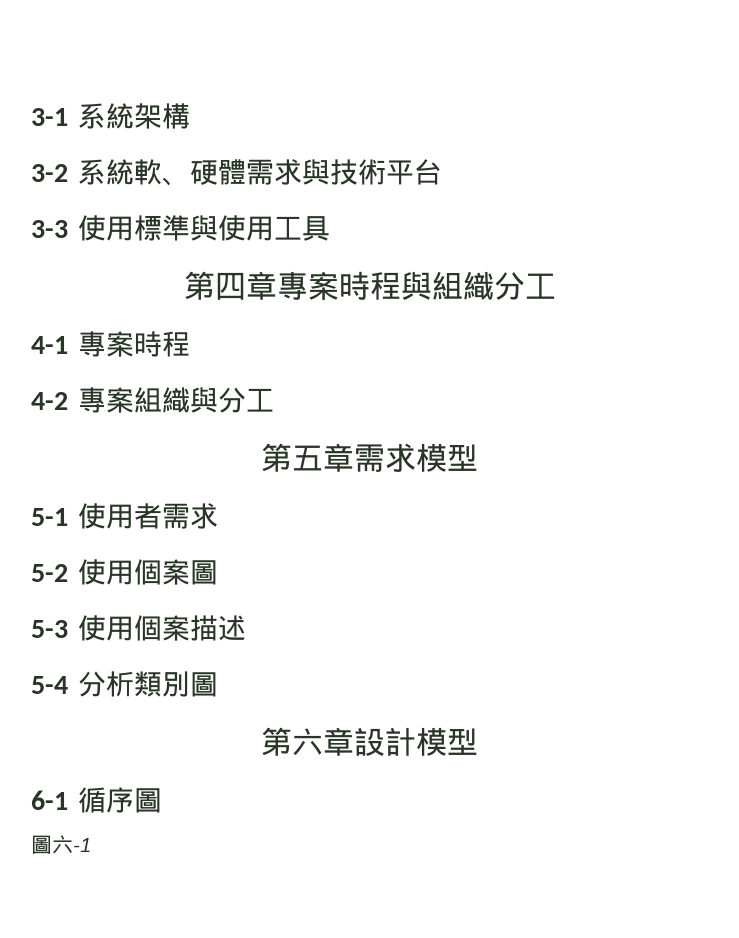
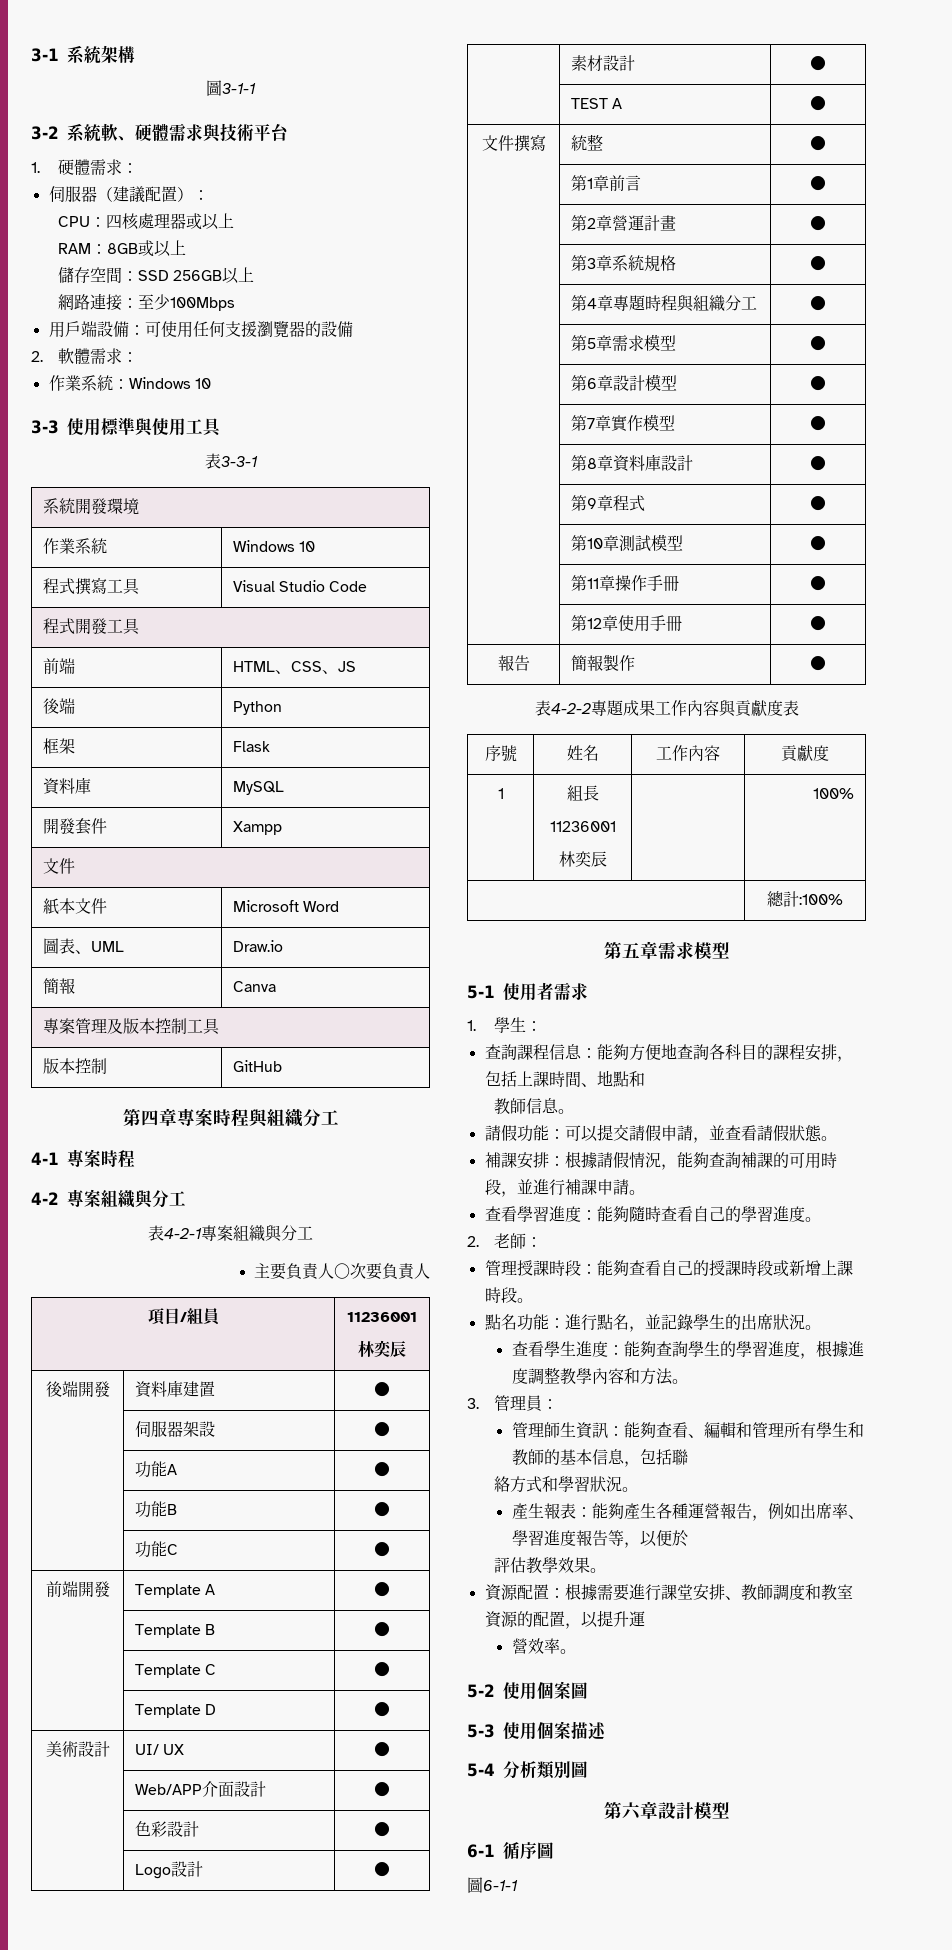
+ 圖3-1-1
+ 1.硬體需求：
+ 伺服器（建議配置）：
+ CPU：四核處理器或以上
+ RAM：8GB或以上
+ 儲存空間：SSD 256GB以上
+ 網路連接：至少100Mbps
+ 用戶端設備：可使用任何支援瀏覽器的設備
+ 2.軟體需求：
+ 作業系統：Windows 10
+ 表3-3-1
+ 系統開發環境
+ 作業系統 | Windows 10
+ 程式撰寫工具 | Visual Studio Code
+ 程式開發工具
+ 前端 | HTML、CSS、JS
+ 後端 | Python
+ 框架 | Flask
+ 資料庫 | MySQL
+ 開發套件 | Xampp
+ 文件
+ 紙本文件 | Microsoft Word
+ 圖表、UML | Draw.io
+ 簡報 | Canva
+ 專案管理及版本控制工具
+ 版本控制 | GitHub
+ 表4-2-1專案組織與分工
+ 主要負責人〇次要負責人
+ 項目/組員 | 11236001
+ 林奕辰
+ 後端開發 | 資料庫建置 | ●
+ | 伺服器架設 | ●
+ | 功能A | ●
+ | 功能B | ●
+ | 功能C | ●
+ 前端開發 | Template A | ●
+ | Template B | ●
+ | Template C | ●
+ | Template D | ●
+ 美術設計 | UI/ UX | ●
+ | Web/APP介面設計 | ●
+ | 色彩設計 | ●
+ | Logo設計 | ●
+ | 素材設計 | ●
+ | TEST A | ●
+ 文件撰寫 | 統整 | ●
+ | 第1章前言 | ●
+ | 第2章營運計畫 | ●
+ | 第3章系統規格 | ●
+ | 第4章專題時程與組織分工 | ●
+ | 第5章需求模型 | ●
+ | 第6章設計模型 | ●
+ | 第7章實作模型 | ●
+ | 第8章資料庫設計 | ●
+ | 第9章程式 | ●
+ | 第10章測試模型 | ●
+ | 第11章操作手冊 | ●
+ | 第12章使用手冊 | ●
+ 報告 | 簡報製作 | ●
+ 表4-2-2專題成果工作內容與貢獻度表
+ 序號 | 姓名 | 工作內容 | 貢獻度
+ 1 | 組長
+ 11236001
+ 林奕辰 | | 100%
+ | 總計:100%
+ 1.學生：
+ 查詢課程信息：能夠方便地查詢各科目的課程安排，包括上課時間、地點和
+ 教師信息。
+ 請假功能：可以提交請假申請，並查看請假狀態。
+ 補課安排：根據請假情況，能夠查詢補課的可用時段，並進行補課申請。
+ 查看學習進度：能夠隨時查看自己的學習進度。
+ 2.老師：
+ 管理授課時段：能夠查看自己的授課時段或新增上課時段。
+ 點名功能：進行點名，並記錄學生的出席狀況。
+ 查看學生進度：能夠查詢學生的學習進度，根據進度調整教學內容和方法。
+ 3.管理員：
+ 管理師生資訊：能夠查看、編輯和管理所有學生和教師的基本信息，包括聯
+ 絡方式和學習狀況。
+ 產生報表：能夠產生各種運營報告，例如出席率、學習進度報告等，以便於
+ 評估教學效果。
+ 資源配置：根據需要進行課堂安排、教師調度和教室資源的配置，以提升運
+ 營效率。
- 圖六-1
+ 圖6-1-1

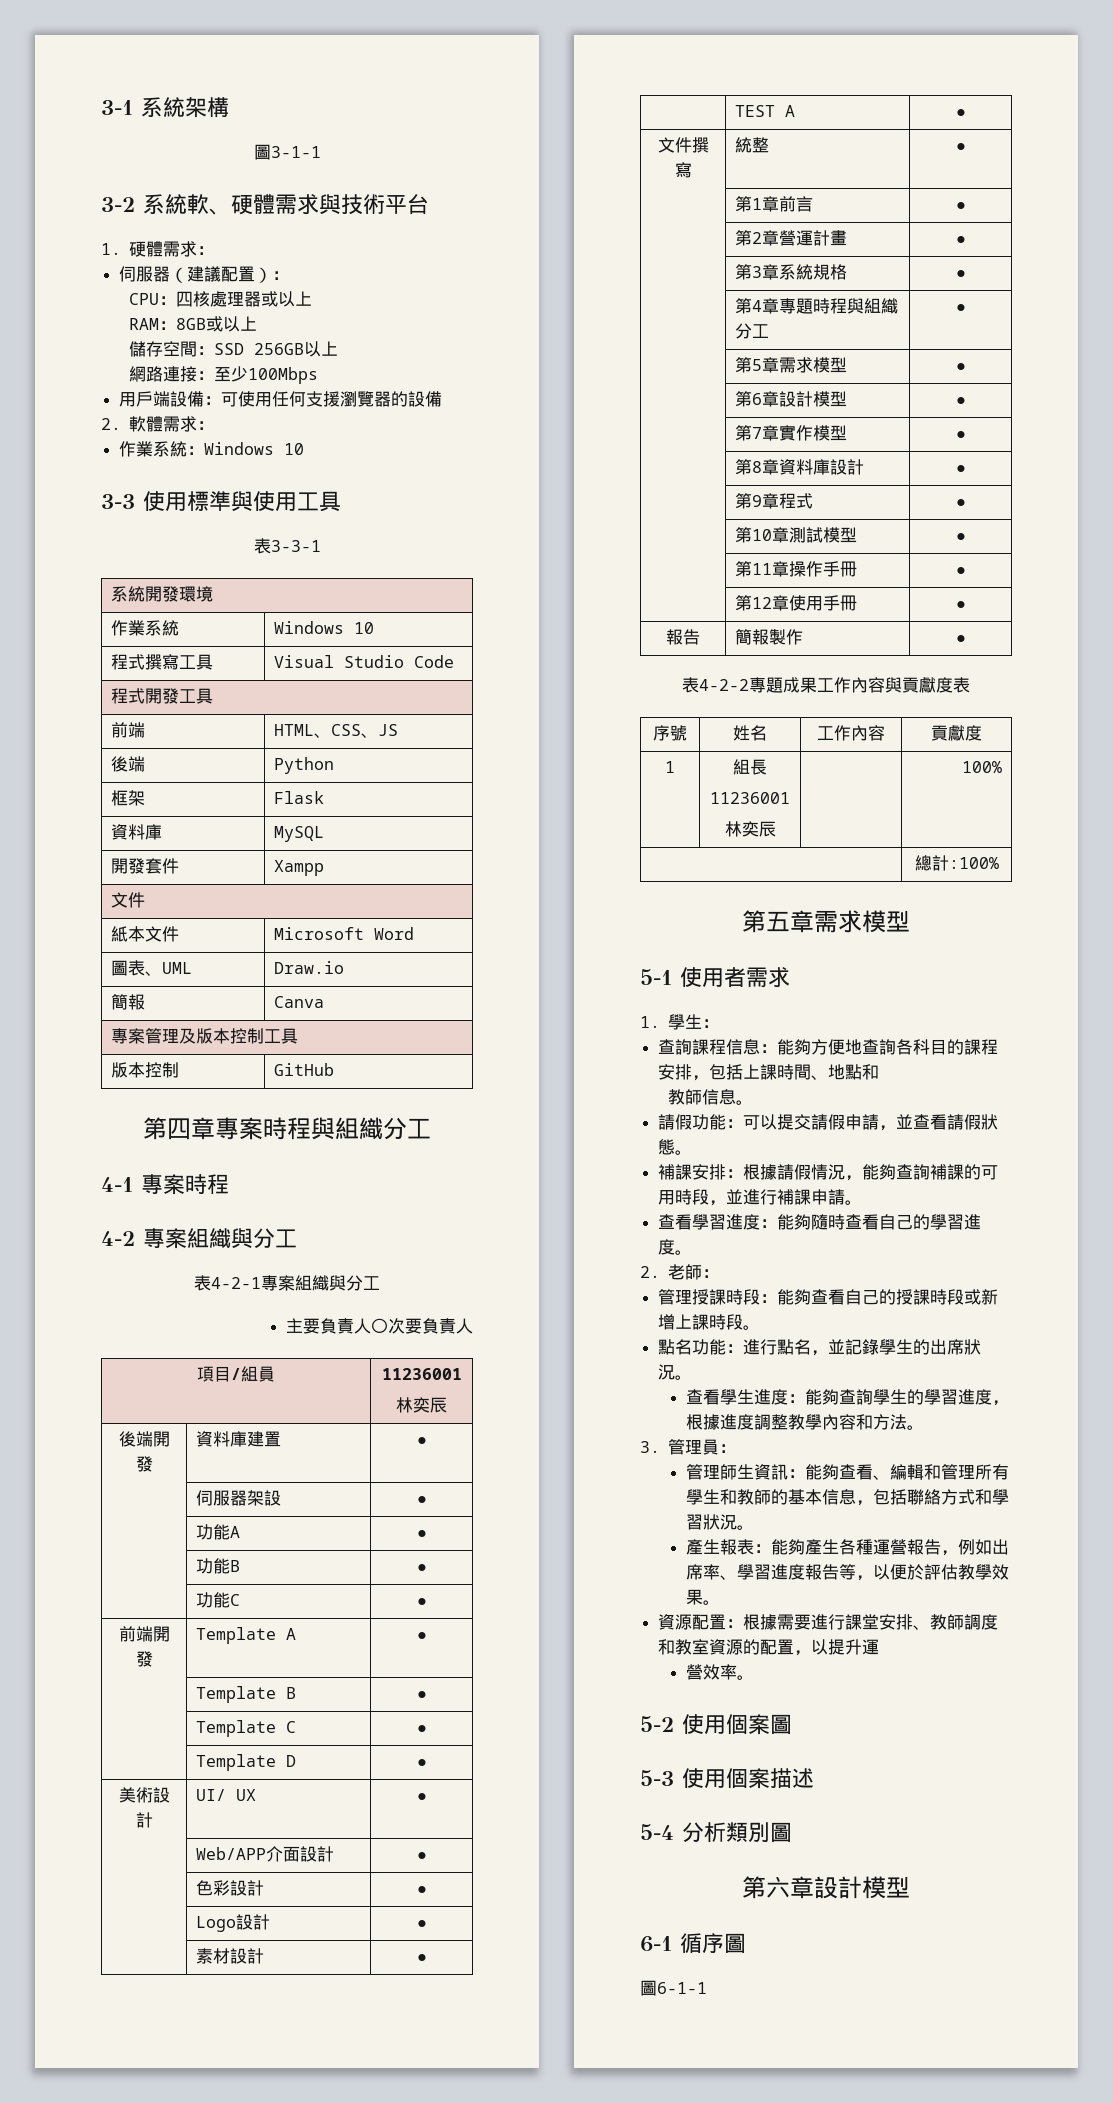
- 管理師生資訊：能夠查看、編輯和管理所有學生和教師的基本信息，包括聯
- 絡方式和學習狀況。
+ 管理師生資訊：能夠查看、編輯和管理所有學生和教師的基本信息，包括聯絡方式和學習狀況。
- 產生報表：能夠產生各種運營報告，例如出席率、學習進度報告等，以便於
- 評估教學效果。
+ 產生報表：能夠產生各種運營報告，例如出席率、學習進度報告等，以便於評估教學效果。

